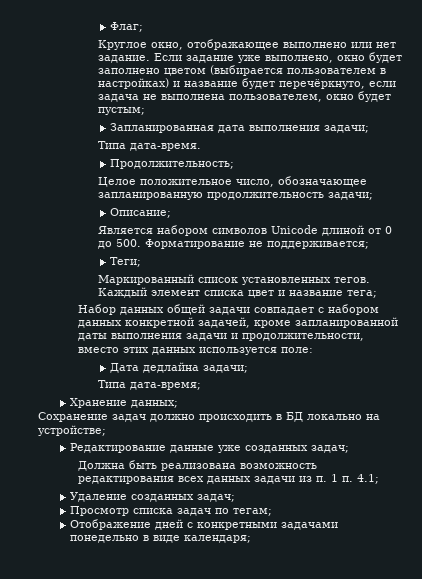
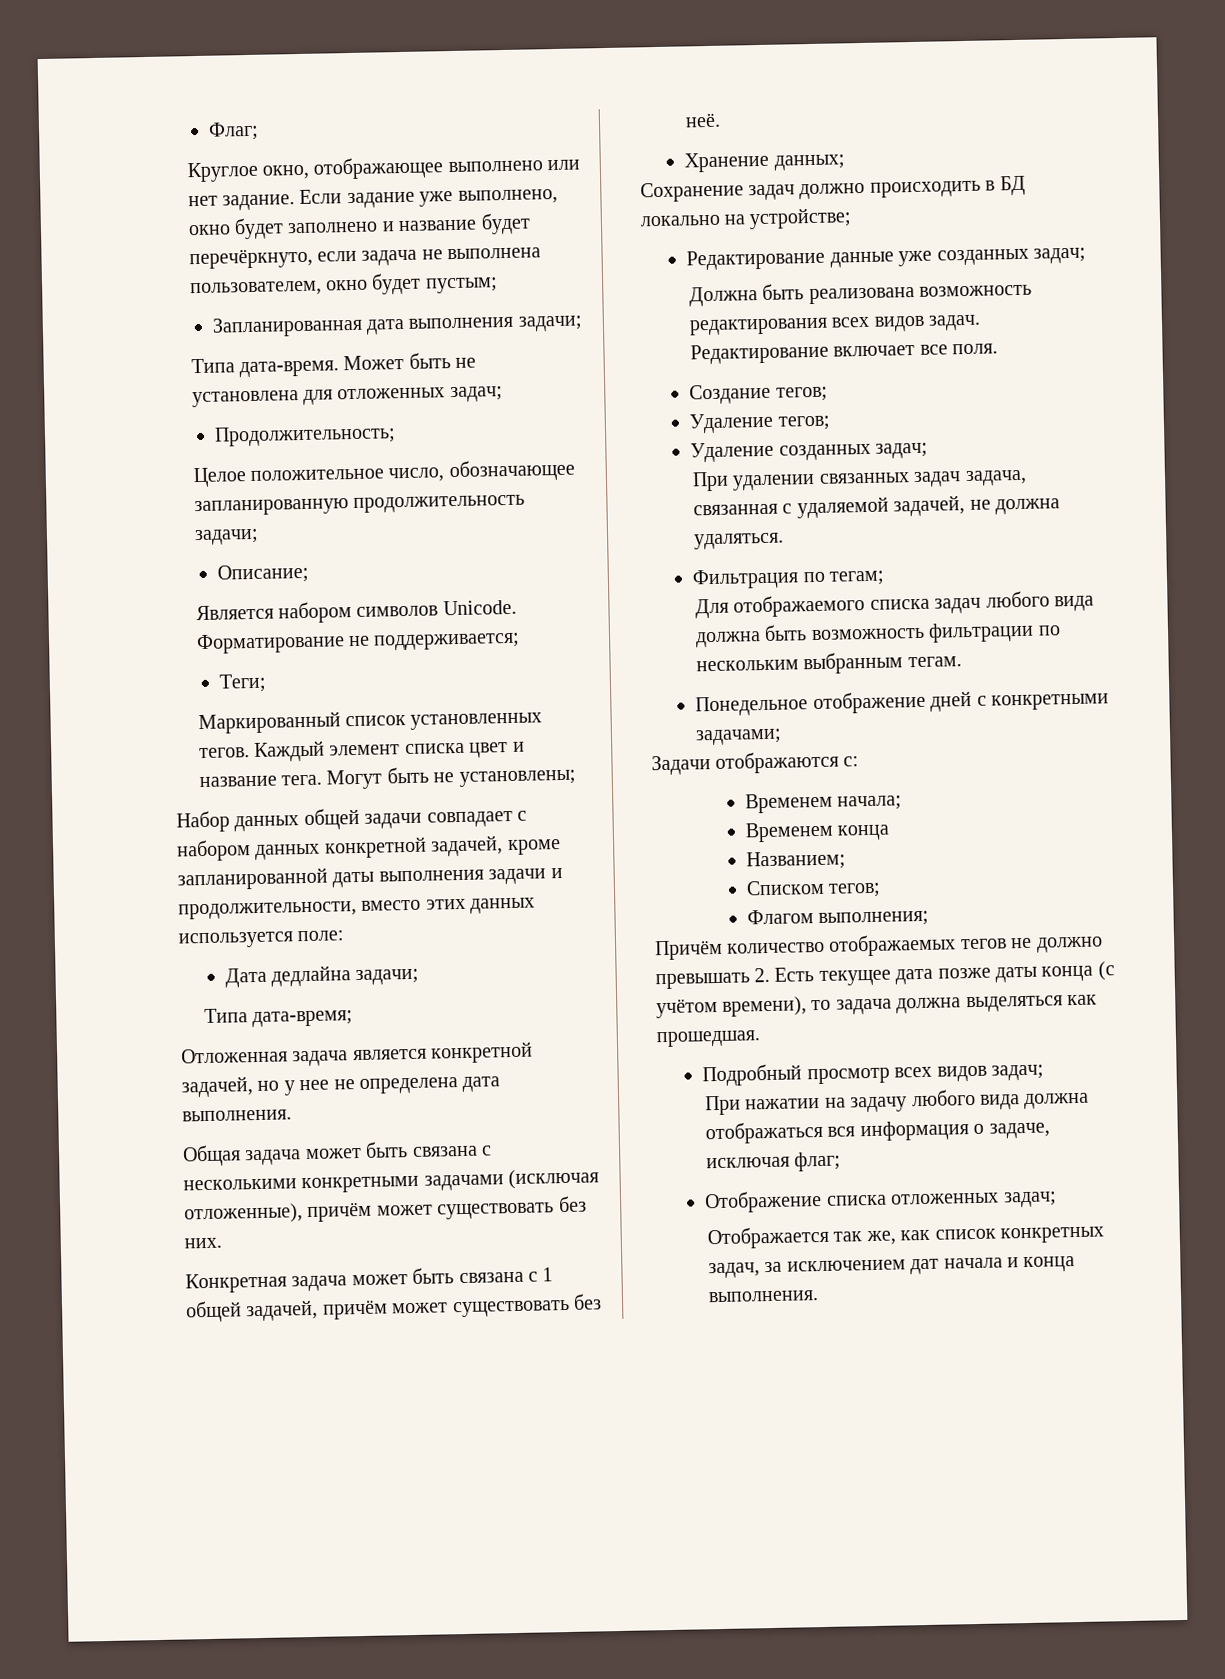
- Если задание уже выполнено, окно будет заполнено цветом (выбирается пользователем в настройках) и название будет перечёркнуто, если задача не выполнена пользователем, окно будет пустым;
+ Если задание уже выполнено, окно будет заполнено и название будет перечёркнуто, если задача не выполнена пользователем, окно будет пустым;
+ Может быть не установлена для отложенных задач;
- Является набором символов Unicode длиной от 0 до 500. Форматирование не поддерживается;
+ Является набором символов Unicode. Форматирование не поддерживается;
- Каждый элемент списка цвет и название тега;
+ Каждый элемент списка цвет и название тега. Могут быть не установлены;
+ Отложенная задача является конкретной задачей, но у нее не определена дата выполнения.
+ Общая задача может быть связана с несколькими конкретными задачами (исключая отложенные), причём может существовать без них.
+ Конкретная задача может быть связана с 1 общей задачей, причём может существовать без неё.
- Должна быть реализована возможность редактирования всех данных задачи из п. 1 п. 4.1;
+ Должна быть реализована возможность редактирования всех видов задач. Редактирование включает все поля.
+ Создание тегов;
+ Удаление тегов;
  Удаление созданных задач;
- Просмотр списка задач по тегам;
- Отображение дней с конкретными задачами понедельно в виде календаря;
+ При удалении связанных задач задача, связанная с удаляемой задачей, не должна удаляться.
+ Фильтрация по тегам;
+ Для отображаемого списка задач любого вида должна быть возможность фильтрации по нескольким выбранным тегам.
+ Понедельное отображение дней с конкретными задачами;
+ Задачи отображаются с:
+ Временем начала;
+ Временем конца
+ Названием;
+ Списком тегов;
+ Флагом выполнения;
+ Причём количество отображаемых тегов не должно превышать 2. Есть текущее дата позже даты конца (с учётом времени), то задача должна выделяться как прошедшая.
+ Подробный просмотр всех видов задач;
+ При нажатии на задачу любого вида должна отображаться вся информация о задаче, исключая флаг;
+ Отображение списка отложенных задач;
+ Отображается так же, как список конкретных задач, за исключением дат начала и конца выполнения.

